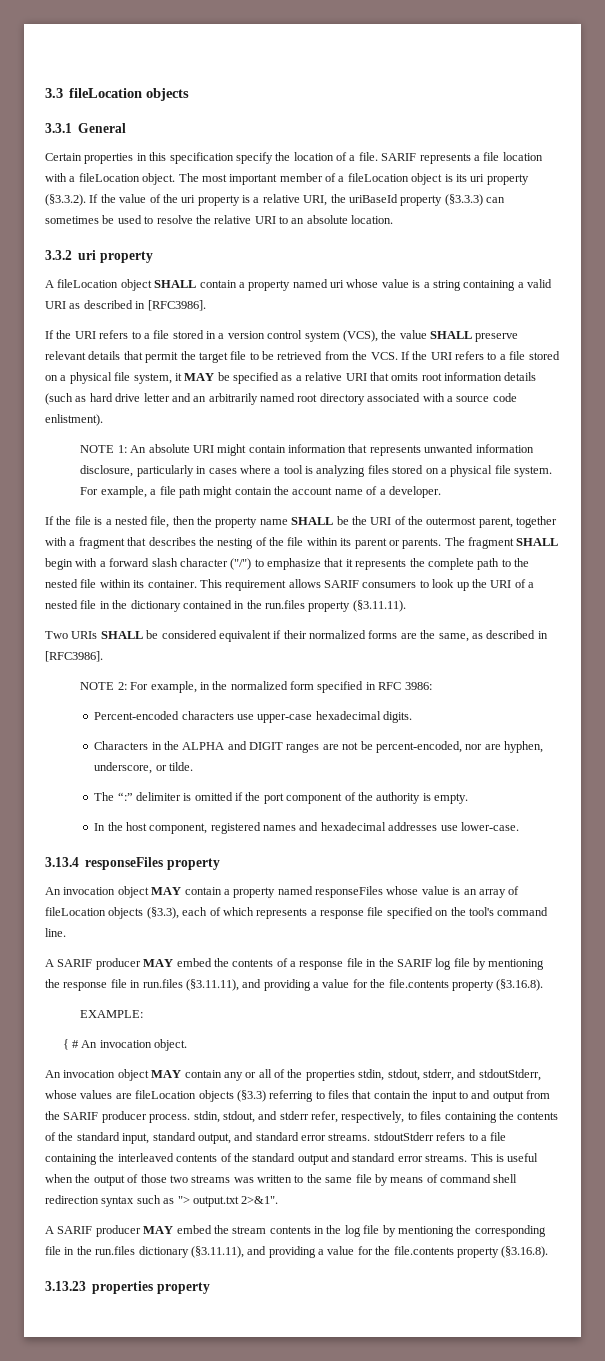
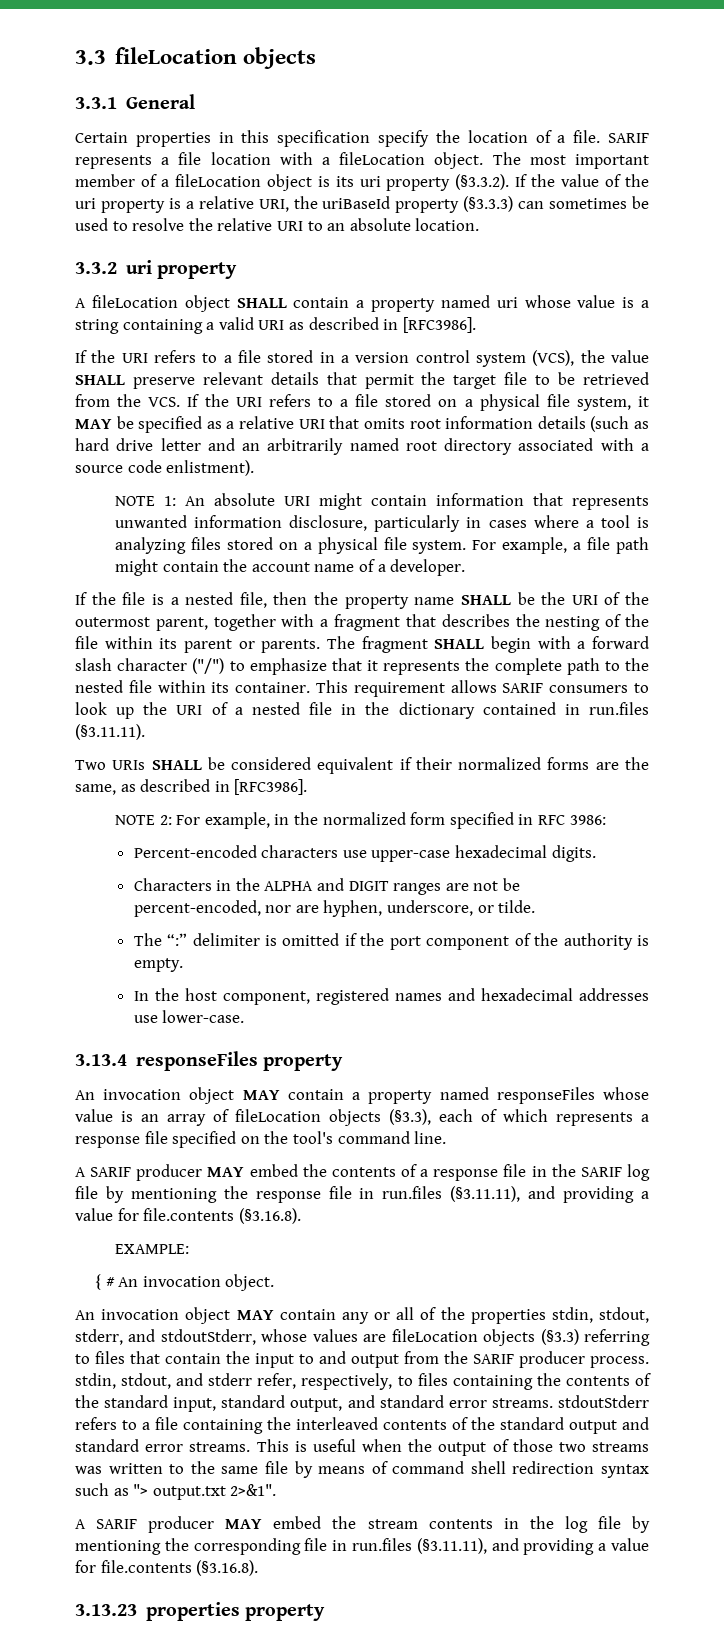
- This requirement allows SARIF consumers to look up the URI of a nested file in the dictionary contained in the run.files property (§3.11.11).
+ This requirement allows SARIF consumers to look up the URI of a nested file in the dictionary contained in run.files (§3.11.11).
- A SARIF producer MAY embed the contents of a response file in the SARIF log file by mentioning the response file in run.files (§3.11.11), and providing a value for the file.contents property (§3.16.8).
+ A SARIF producer MAY embed the contents of a response file in the SARIF log file by mentioning the response file in run.files (§3.11.11), and providing a value for file.contents (§3.16.8).
- A SARIF producer MAY embed the stream contents in the log file by mentioning the corresponding file in the run.files dictionary (§3.11.11), and providing a value for the file.contents property (§3.16.8).
+ A SARIF producer MAY embed the stream contents in the log file by mentioning the corresponding file in run.files (§3.11.11), and providing a value for file.contents (§3.16.8).

